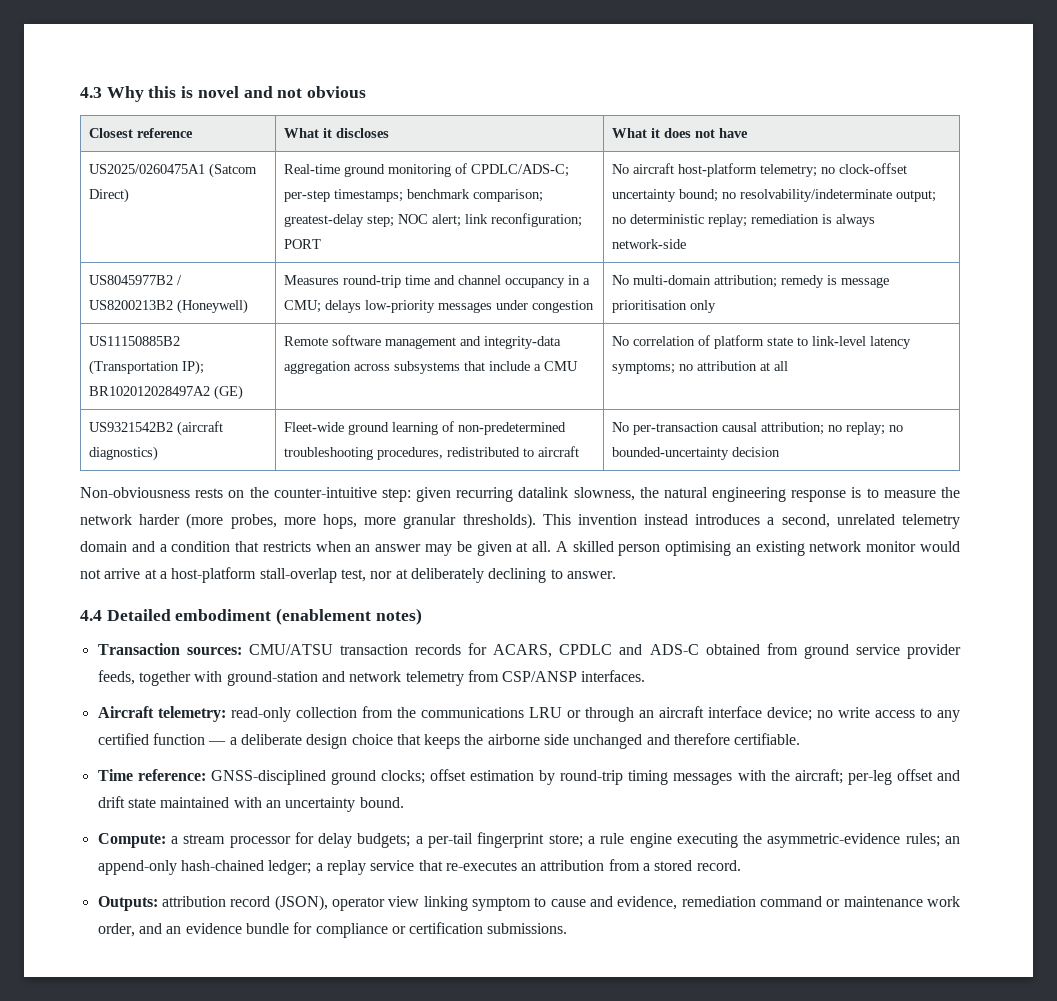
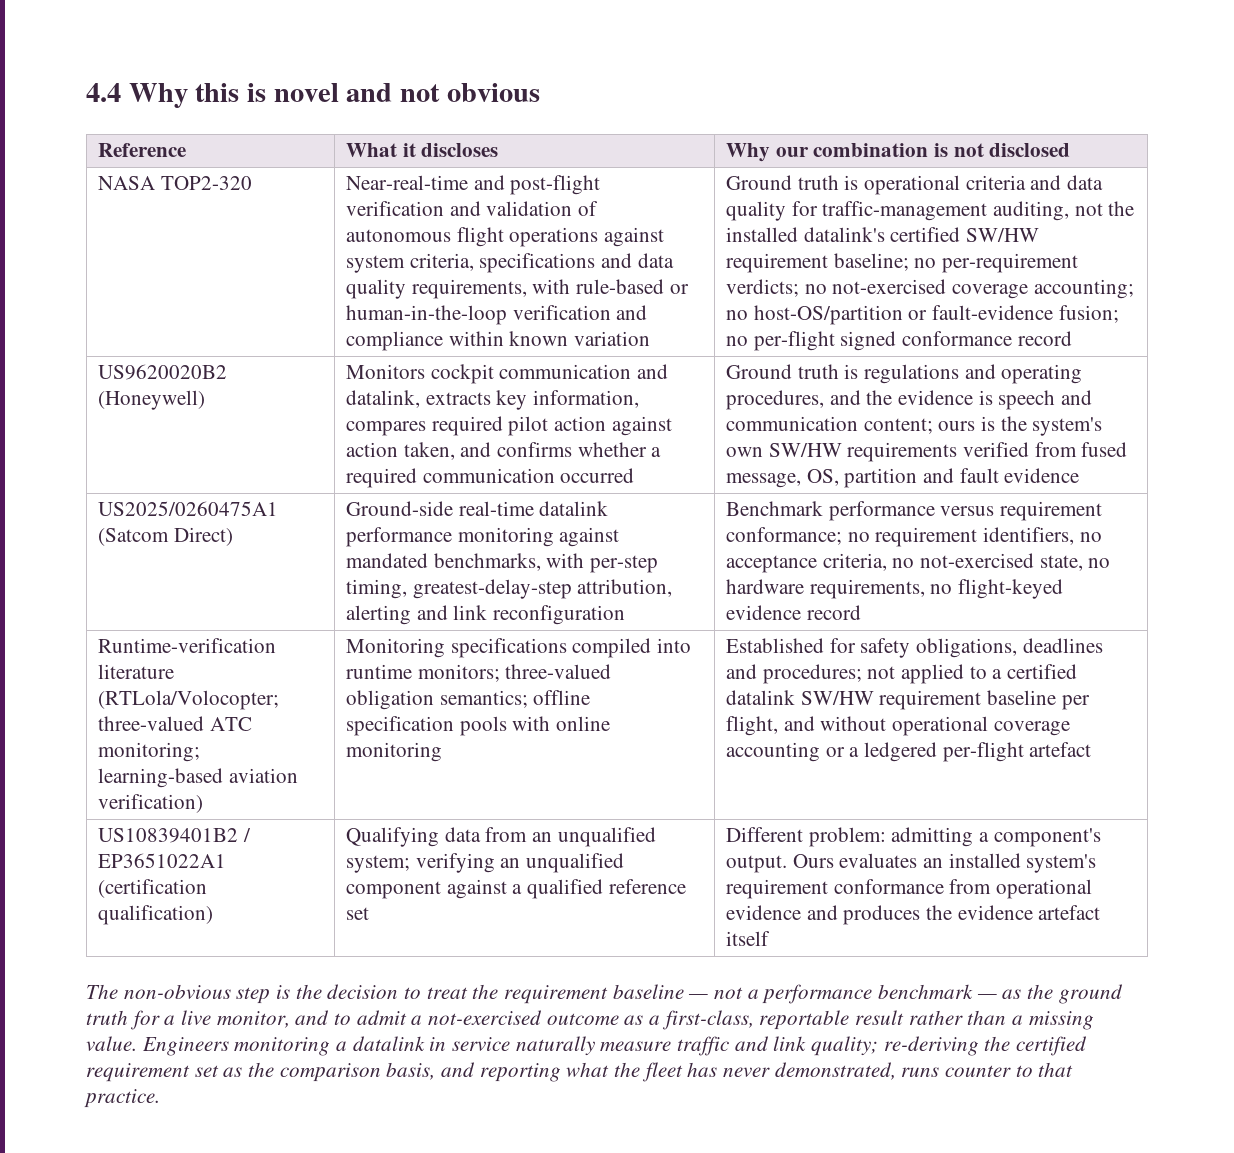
- 4.3 Why this is novel and not obvious
+ 4.4 Why this is novel and not obvious
- Closest reference | What it discloses | What it does not have
- US2025/0260475A1 (Satcom Direct) | Real-time ground monitoring of CPDLC/ADS-C; per-step timestamps; benchmark comparison; greatest-delay step; NOC alert; link reconfiguration; PORT | No aircraft host-platform telemetry; no clock-offset uncertainty bound; no resolvability/indeterminate output; no deterministic replay; remediation is always network-side
- US8045977B2 / US8200213B2 (Honeywell) | Measures round-trip time and channel occupancy in a CMU; delays low-priority messages under congestion | No multi-domain attribution; remedy is message prioritisation only
- US11150885B2 (Transportation IP); BR102012028497A2 (GE) | Remote software management and integrity-data aggregation across subsystems that include a CMU | No correlation of platform state to link-level latency symptoms; no attribution at all
- US9321542B2 (aircraft diagnostics) | Fleet-wide ground learning of non-predetermined troubleshooting procedures, redistributed to aircraft | No per-transaction causal attribution; no replay; no bounded-uncertainty decision
- Non-obviousness rests on the counter-intuitive step: given recurring datalink slowness, the natural engineering response is to measure the network harder (more probes, more hops, more granular thresholds). This invention instead introduces a second, unrelated telemetry domain and a condition that restricts when an answer may be given at all. A skilled person optimising an existing network monitor would not arrive at a host-platform stall-overlap test, nor at deliberately declining to answer.
- 4.4 Detailed embodiment (enablement notes)
- Transaction sources: CMU/ATSU transaction records for ACARS, CPDLC and ADS-C obtained from ground service provider feeds, together with ground-station and network telemetry from CSP/ANSP interfaces.
- Aircraft telemetry: read-only collection from the communications LRU or through an aircraft interface device; no write access to any certified function — a deliberate design choice that keeps the airborne side unchanged and therefore certifiable.
- Time reference: GNSS-disciplined ground clocks; offset estimation by round-trip timing messages with the aircraft; per-leg offset and drift state maintained with an uncertainty bound.
- Compute: a stream processor for delay budgets; a per-tail fingerprint store; a rule engine executing the asymmetric-evidence rules; an append-only hash-chained ledger; a replay service that re-executes an attribution from a stored record.
- Outputs: attribution record (JSON), operator view linking symptom to cause and evidence, remediation command or maintenance work order, and an evidence bundle for compliance or certification submissions.
+ Reference | What it discloses | Why our combination is not disclosed
+ NASA TOP2-320 | Near-real-time and post-flight verification and validation of autonomous flight operations against system criteria, specifications and data quality requirements, with rule-based or human-in-the-loop verification and compliance within known variation | Ground truth is operational criteria and data quality for traffic-management auditing, not the installed datalink's certified SW/HW requirement baseline; no per-requirement verdicts; no not-exercised coverage accounting; no host-OS/partition or fault-evidence fusion; no per-flight signed conformance record
+ US9620020B2 (Honeywell) | Monitors cockpit communication and datalink, extracts key information, compares required pilot action against action taken, and confirms whether a required communication occurred | Ground truth is regulations and operating procedures, and the evidence is speech and communication content; ours is the system's own SW/HW requirements verified from fused message, OS, partition and fault evidence
+ US2025/0260475A1 (Satcom Direct) | Ground-side real-time datalink performance monitoring against mandated benchmarks, with per-step timing, greatest-delay-step attribution, alerting and link reconfiguration | Benchmark performance versus requirement conformance; no requirement identifiers, no acceptance criteria, no not-exercised state, no hardware requirements, no flight-keyed evidence record
+ Runtime-verification literature (RTLola/Volocopter; three-valued ATC monitoring; learning-based aviation verification) | Monitoring specifications compiled into runtime monitors; three-valued obligation semantics; offline specification pools with online monitoring | Established for safety obligations, deadlines and procedures; not applied to a certified datalink SW/HW requirement baseline per flight, and without operational coverage accounting or a ledgered per-flight artefact
+ US10839401B2 / EP3651022A1 (certification qualification) | Qualifying data from an unqualified system; verifying an unqualified component against a qualified reference set | Different problem: admitting a component's output. Ours evaluates an installed system's requirement conformance from operational evidence and produces the evidence artefact itself
+ The non-obvious step is the decision to treat the requirement baseline — not a performance benchmark — as the ground truth for a live monitor, and to admit a not-exercised outcome as a first-class, reportable result rather than a missing value. Engineers monitoring a datalink in service naturally measure traffic and link quality; re-deriving the certified requirement set as the comparison basis, and reporting what the fleet has never demonstrated, runs counter to that practice.

